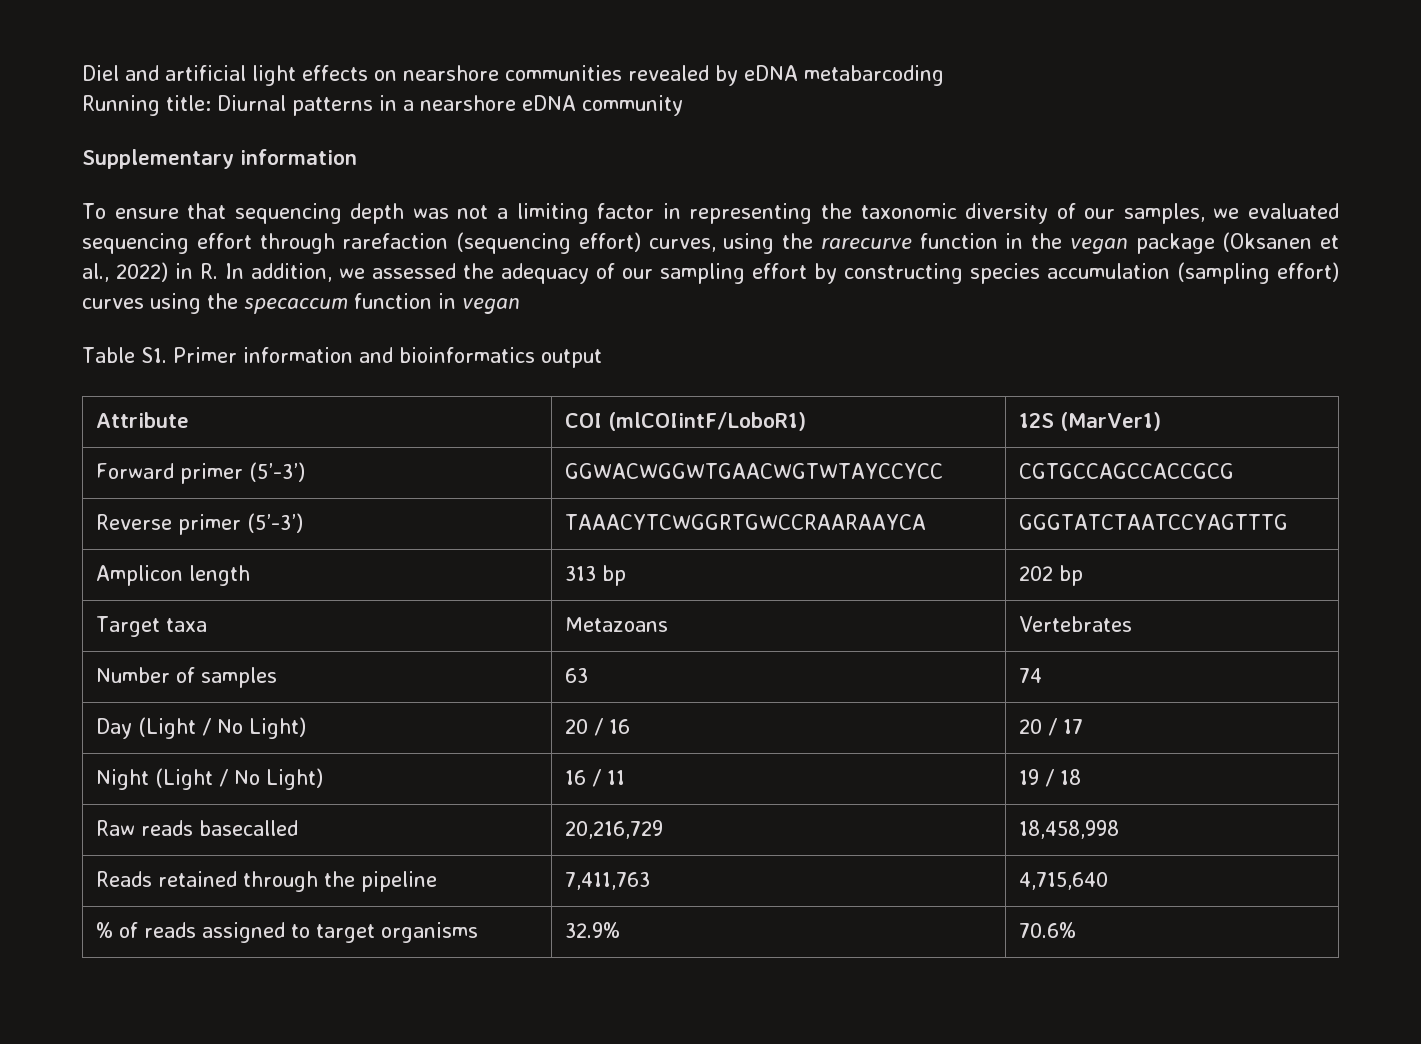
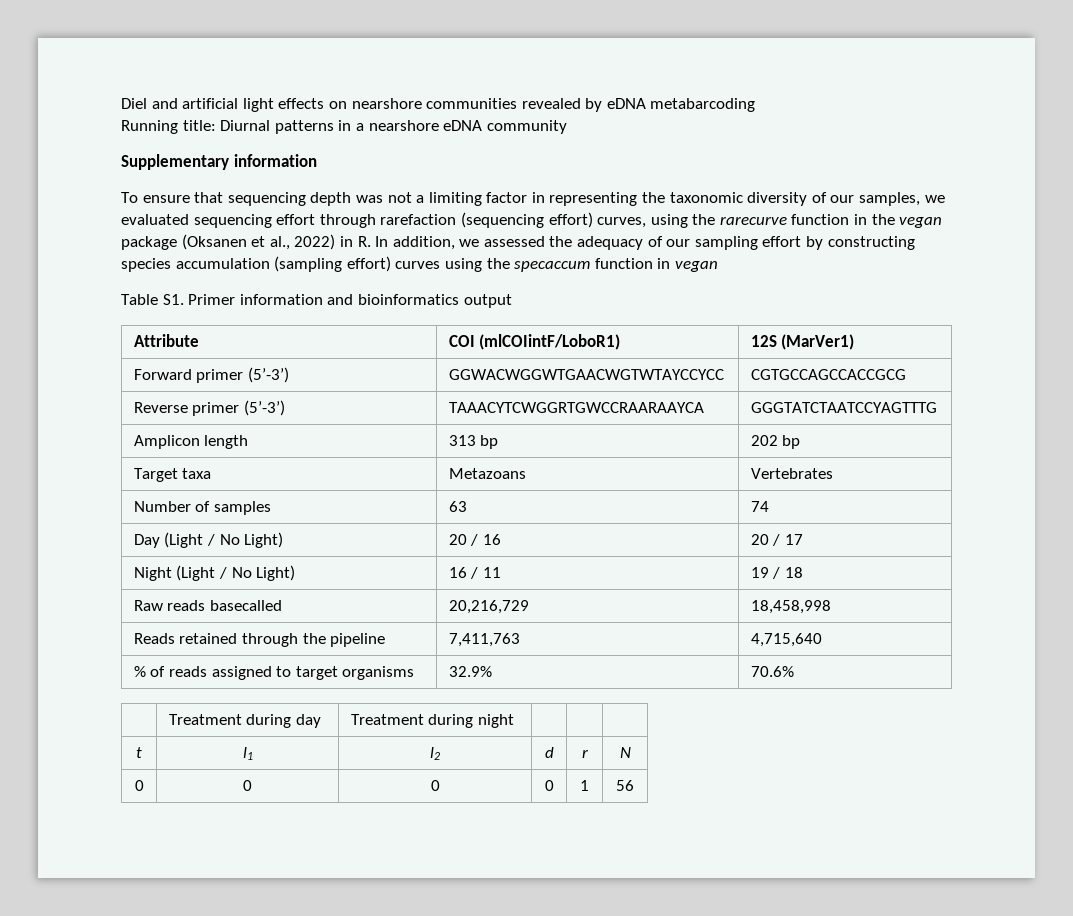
+ | Treatment during day | Treatment during night | | |
+ t | l1 | l2 | d | r | N
+ 0 | 0 | 0 | 0 | 1 | 56

